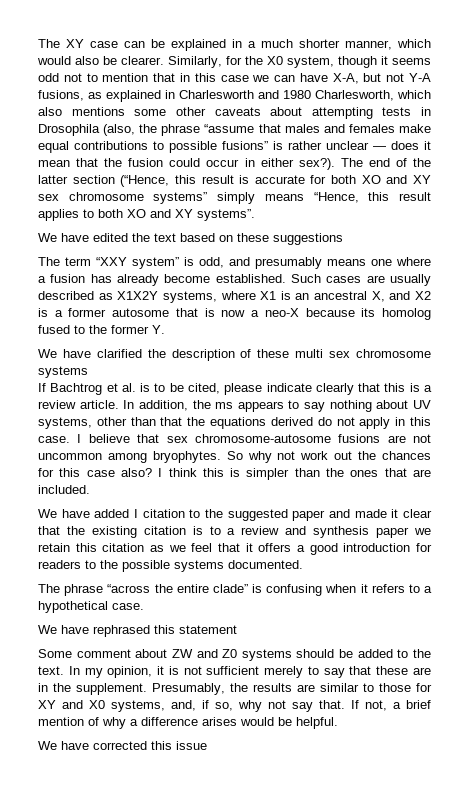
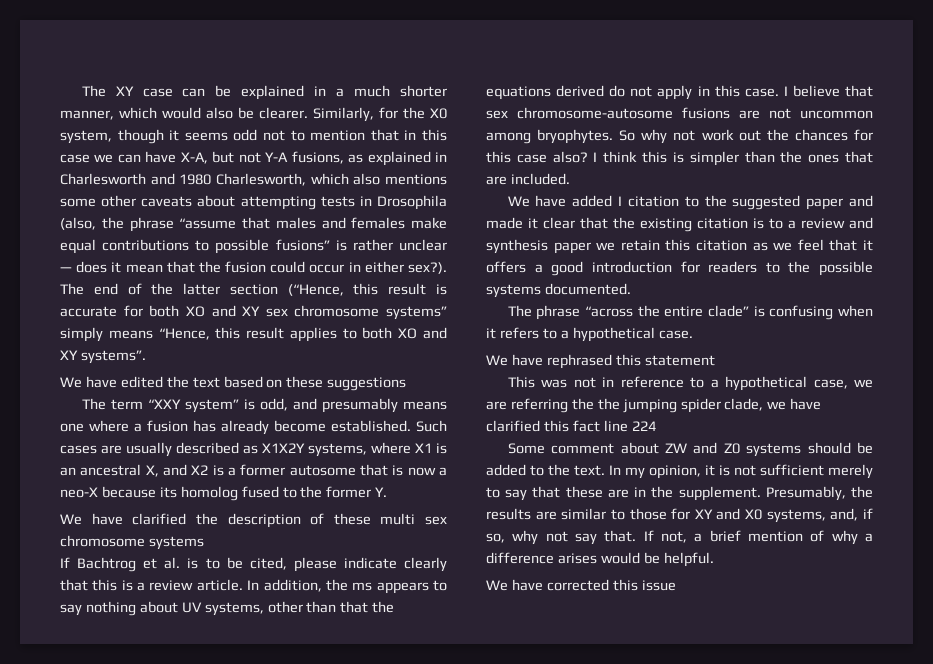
+ This was not in reference to a hypothetical case, we are referring the the jumping spider clade, we have clarified this fact line 224

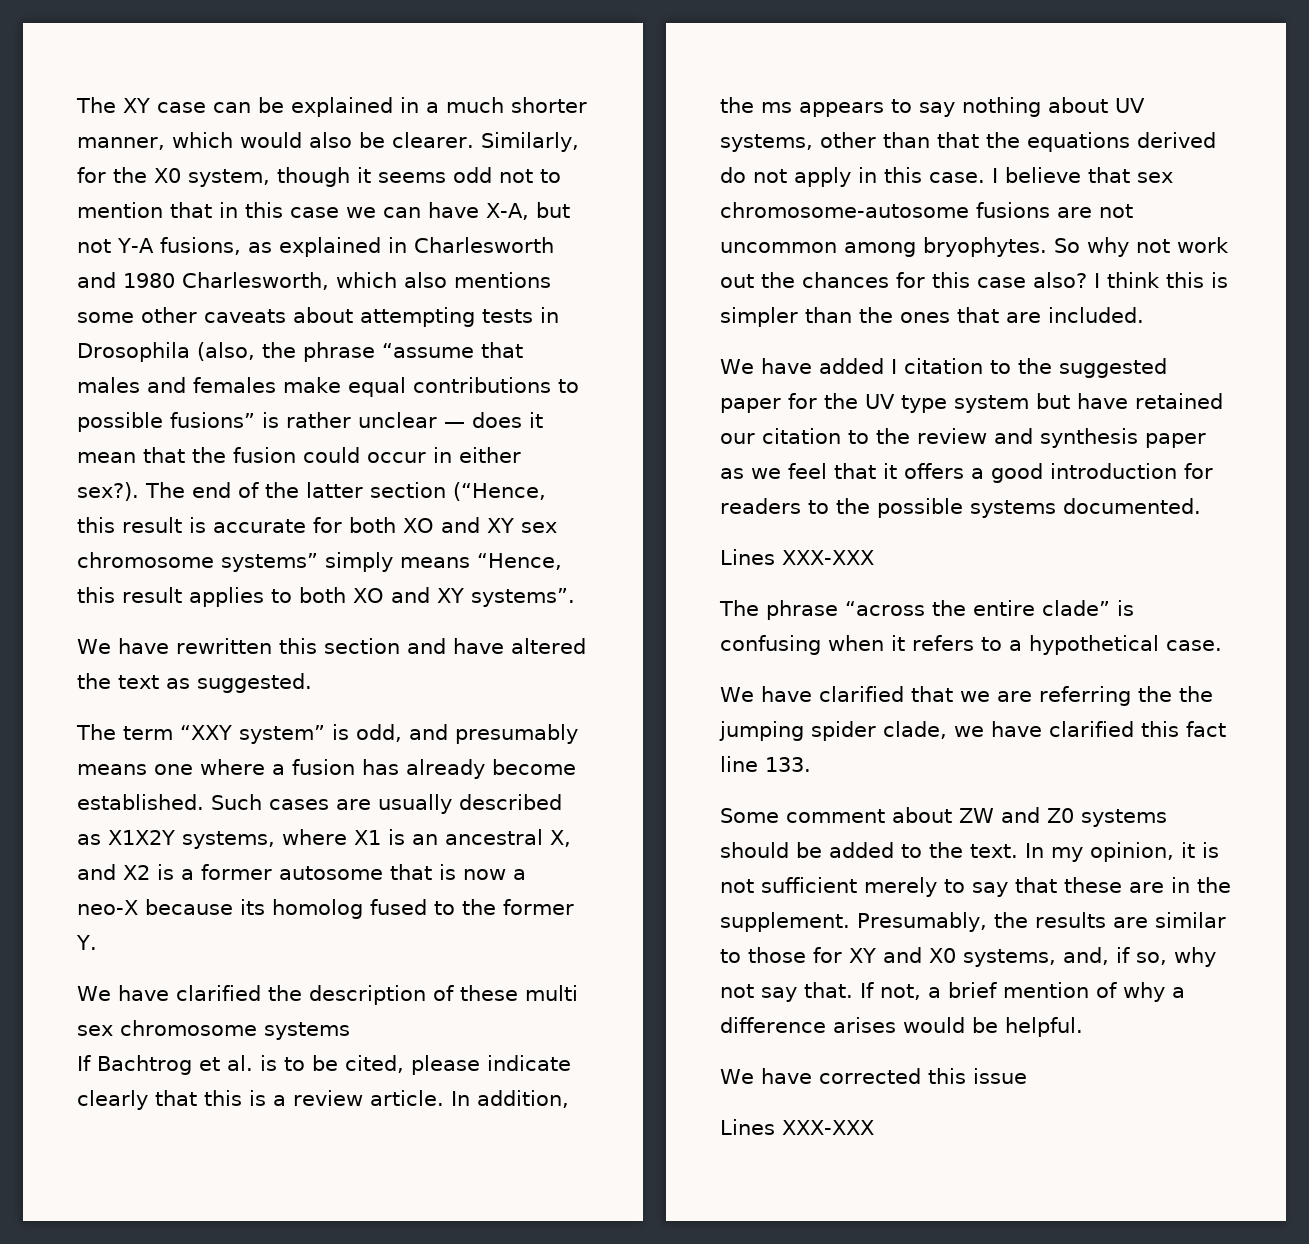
- We have edited the text based on these suggestions
+ We have rewritten this section and have altered the text as suggested.
- We have added I citation to the suggested paper and made it clear that the existing citation is to a review and synthesis paper we retain this citation as we feel that it offers a good introduction for readers to the possible systems documented.
+ We have added I citation to the suggested paper for the UV type system but have retained our citation to the review and synthesis paper as we feel that it offers a good introduction for readers to the possible systems documented.
+ Lines XXX-XXX
- We have rephrased this statement
- This was not in reference to a hypothetical case, we are referring the the jumping spider clade, we have clarified this fact line 224
+ We have clarified that we are referring the the jumping spider clade, we have clarified this fact line 133.
  We have corrected this issue
+ Lines XXX-XXX

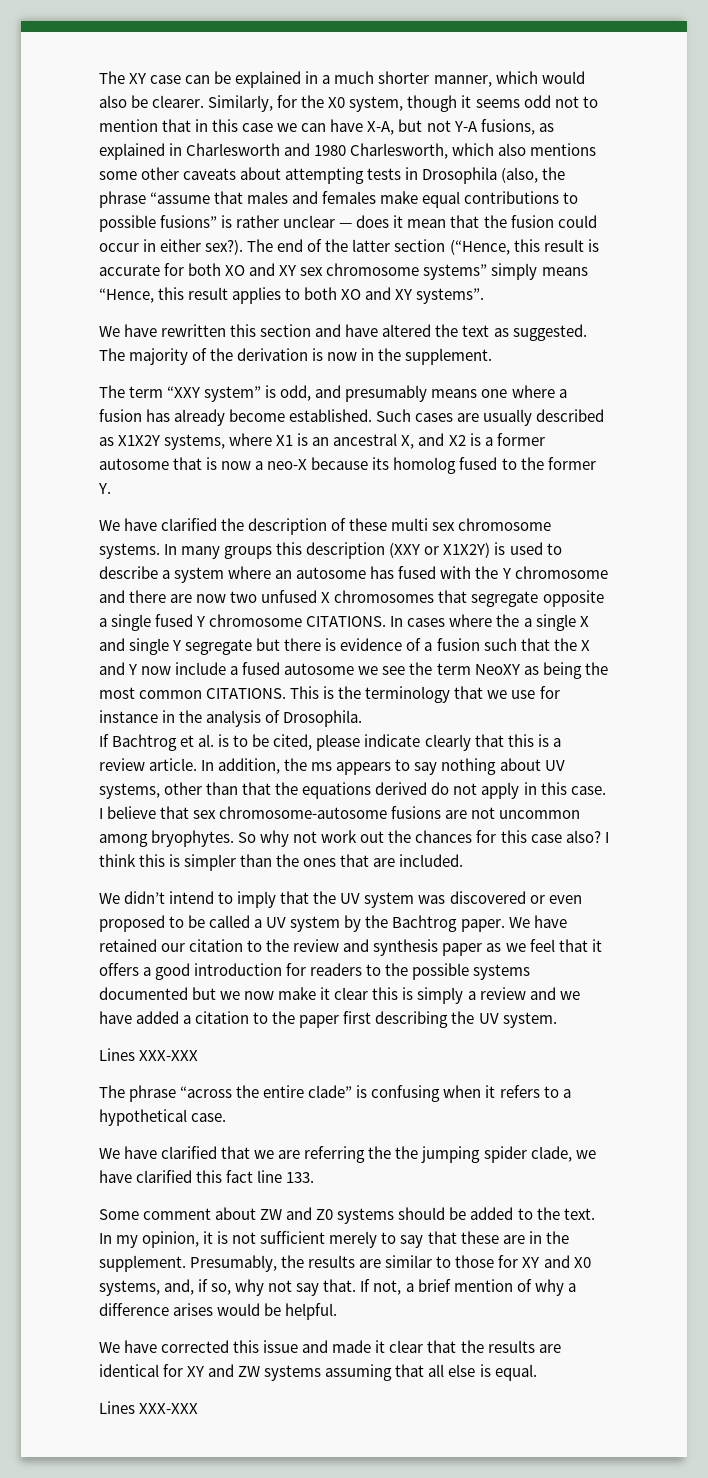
+ The majority of the derivation is now in the supplement.
- We have clarified the description of these multi sex chromosome systems
+ We have clarified the description of these multi sex chromosome systems. In many groups this description (XXY or X1X2Y) is used to describe a system where an autosome has fused with the Y chromosome and there are now two unfused X chromosomes that segregate opposite a single fused Y chromosome CITATIONS. In cases where the a single X and single Y segregate but there is evidence of a fusion such that the X and Y now include a fused autosome we see the term NeoXY as being the most common CITATIONS. This is the terminology that we use for instance in the analysis of Drosophila.
- We have added I citation to the suggested paper for the UV type system but have retained our citation to the review and synthesis paper as we feel that it offers a good introduction for readers to the possible systems documented.
+ We didn’t intend to imply that the UV system was discovered or even proposed to be called a UV system by the Bachtrog paper. We have retained our citation to the review and synthesis paper as we feel that it offers a good introduction for readers to the possible systems documented but we now make it clear this is simply a review and we have added a citation to the paper first describing the UV system.
- We have corrected this issue
+ We have corrected this issue and made it clear that the results are identical for XY and ZW systems assuming that all else is equal.

